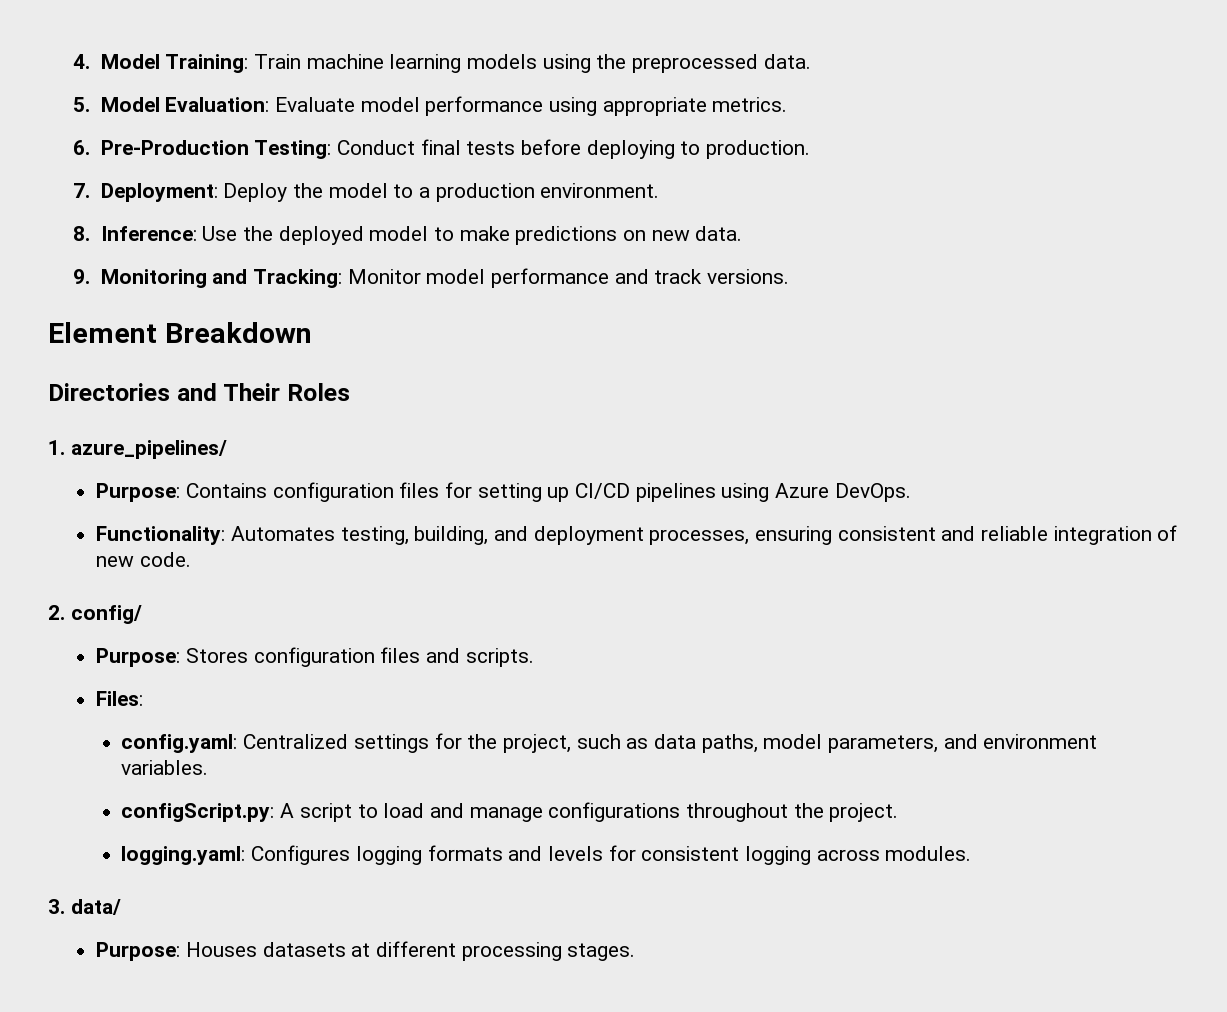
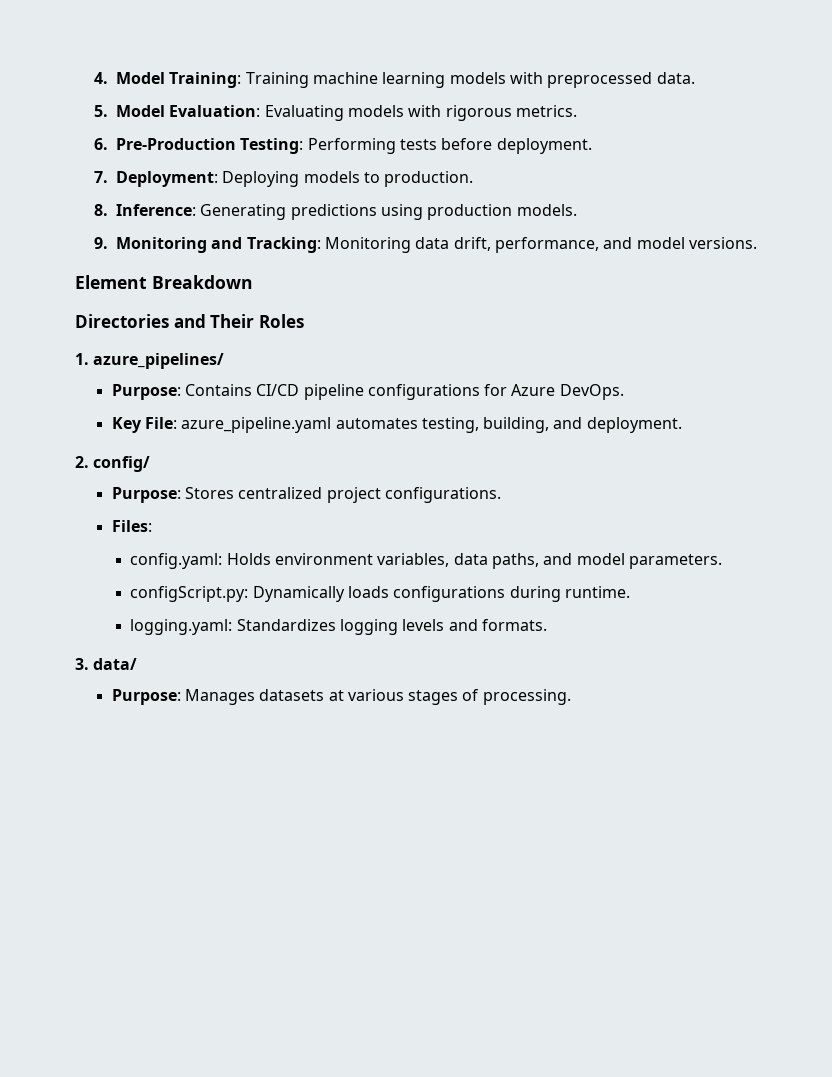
- 4. Model Training: Train machine learning models using the preprocessed data.
+ 4. Model Training: Training machine learning models with preprocessed data.
- 5. Model Evaluation: Evaluate model performance using appropriate metrics.
+ 5. Model Evaluation: Evaluating models with rigorous metrics.
- 6. Pre-Production Testing: Conduct final tests before deploying to production.
- 7. Deployment: Deploy the model to a production environment.
- 8. Inference: Use the deployed model to make predictions on new data.
- 9. Monitoring and Tracking: Monitor model performance and track versions.
+ 6. Pre-Production Testing: Performing tests before deployment.
+ 7. Deployment: Deploying models to production.
+ 8. Inference: Generating predictions using production models.
+ 9. Monitoring and Tracking: Monitoring data drift, performance, and model versions.
- Purpose: Contains configuration files for setting up CI/CD pipelines using Azure DevOps.
- Functionality: Automates testing, building, and deployment processes, ensuring consistent and reliable integration of new code.
+ Purpose: Contains CI/CD pipeline configurations for Azure DevOps.
+ Key File: azure_pipeline.yaml automates testing, building, and deployment.
  2. config/
- Purpose: Stores configuration files and scripts.
+ Purpose: Stores centralized project configurations.
  Files:
- config.yaml: Centralized settings for the project, such as data paths, model parameters, and environment variables.
- configScript.py: A script to load and manage configurations throughout the project.
- logging.yaml: Configures logging formats and levels for consistent logging across modules.
+ config.yaml: Holds environment variables, data paths, and model parameters.
+ configScript.py: Dynamically loads configurations during runtime.
+ logging.yaml: Standardizes logging levels and formats.
- Purpose: Houses datasets at different processing stages.
+ Purpose: Manages datasets at various stages of processing.

